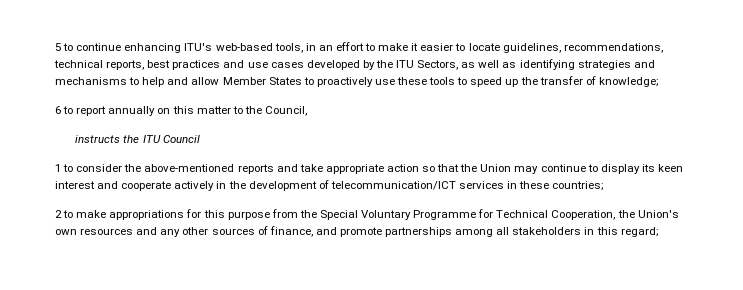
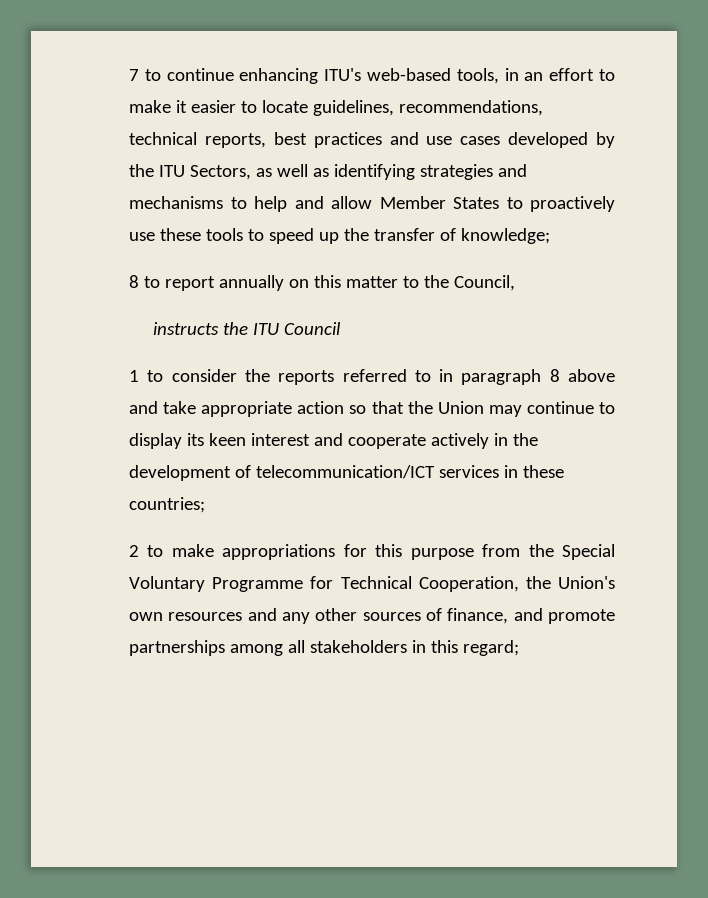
- 5 to continue enhancing ITU's web-based tools, in an effort to make it easier to locate guidelines, recommendations, technical reports, best practices and use cases developed by the ITU Sectors, as well as identifying strategies and mechanisms to help and allow Member States to proactively use these tools to speed up the transfer of knowledge;
+ 7 to continue enhancing ITU's web-based tools, in an effort to make it easier to locate guidelines, recommendations, technical reports, best practices and use cases developed by the ITU Sectors, as well as identifying strategies and mechanisms to help and allow Member States to proactively use these tools to speed up the transfer of knowledge;
- 6 to report annually on this matter to the Council,
+ 8 to report annually on this matter to the Council,
- 1 to consider the above-mentioned reports and take appropriate action so that the Union may continue to display its keen interest and cooperate actively in the development of telecommunication/ICT services in these countries;
+ 1 to consider the reports referred to in paragraph 8 above and take appropriate action so that the Union may continue to display its keen interest and cooperate actively in the development of telecommunication/ICT services in these countries;

